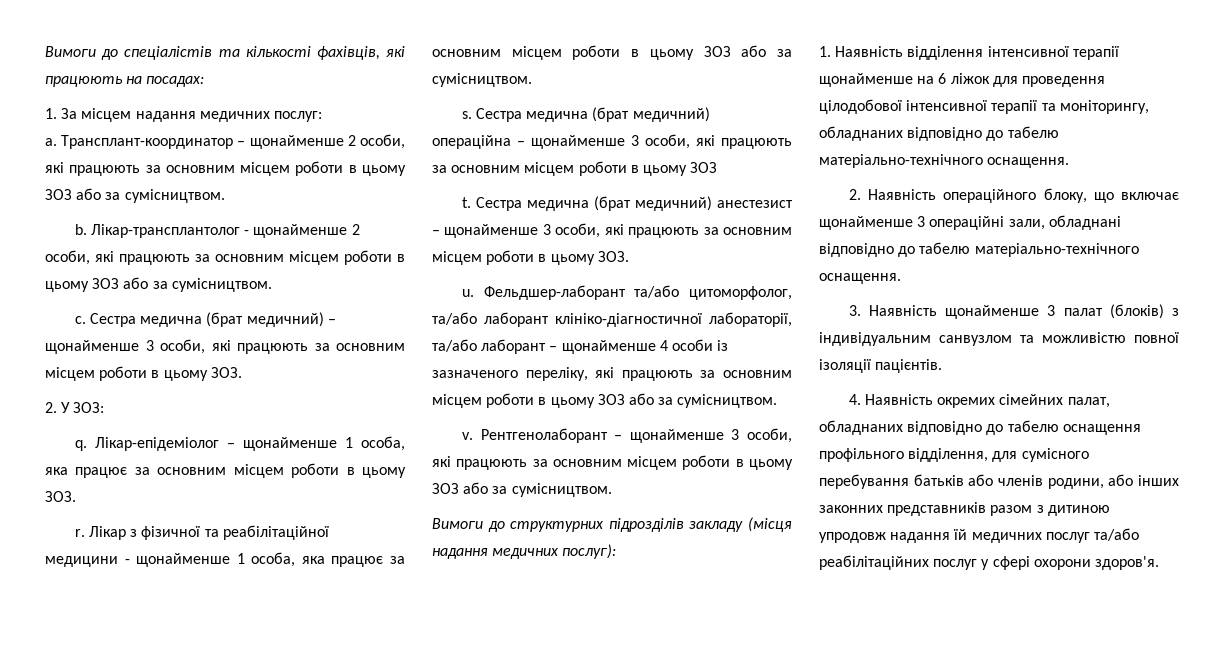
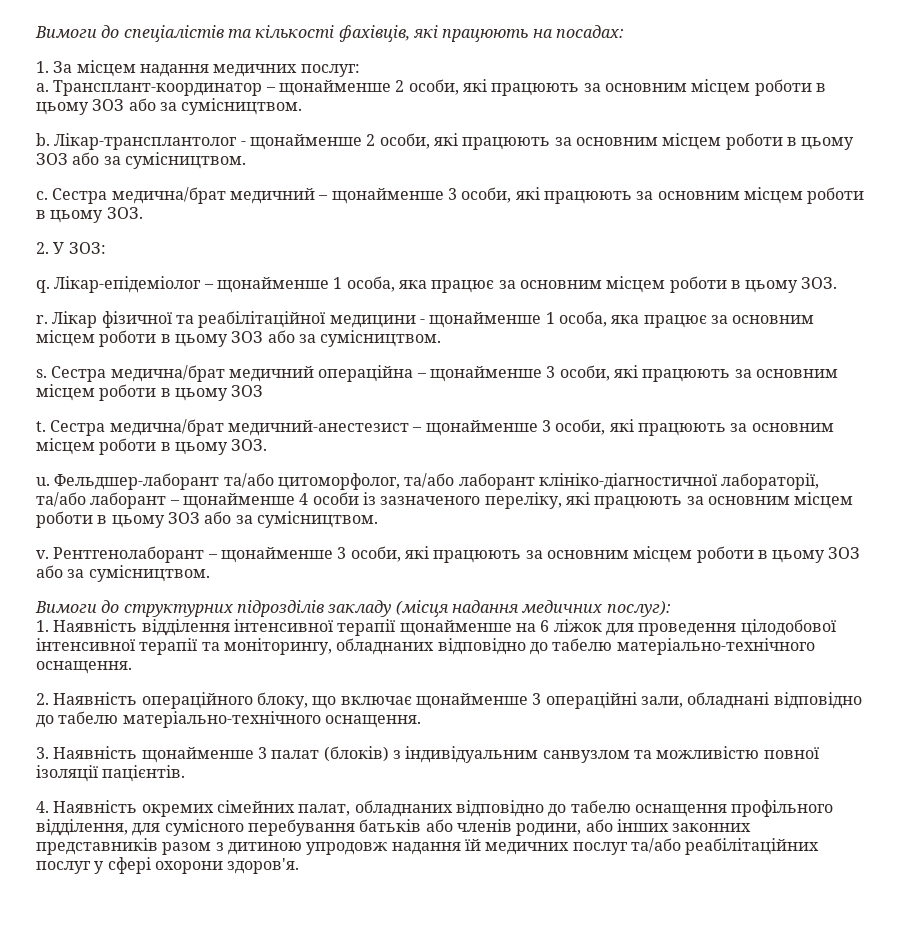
- Сестра медична (брат медичний) – щонайменше 3 особи, які працюють за основним місцем роботи в цьому ЗОЗ.
+ Сестра медична/брат медичний – щонайменше 3 особи, які працюють за основним місцем роботи в цьому ЗОЗ.
- Лікар з фізичної та реабілітаційної медицини - щонайменше 1 особа, яка працює за основним місцем роботи в цьому ЗОЗ або за сумісництвом.
+ Лікар фізичної та реабілітаційної медицини - щонайменше 1 особа, яка працює за основним місцем роботи в цьому ЗОЗ або за сумісництвом.
- Сестра медична (брат медичний) операційна – щонайменше 3 особи, які працюють за основним місцем роботи в цьому ЗОЗ
+ Сестра медична/брат медичний операційна – щонайменше 3 особи, які працюють за основним місцем роботи в цьому ЗОЗ
- Сестра медична (брат медичний) анестезист – щонайменше 3 особи, які працюють за основним місцем роботи в цьому ЗОЗ.
+ Сестра медична/брат медичний-анестезист – щонайменше 3 особи, які працюють за основним місцем роботи в цьому ЗОЗ.

